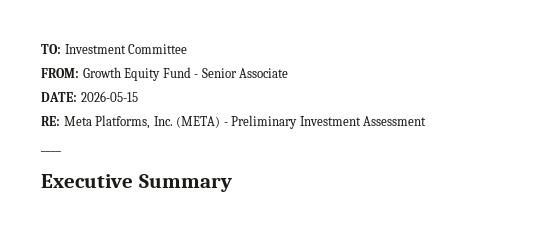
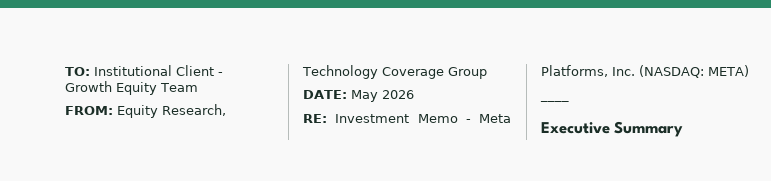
- TO: Investment Committee
- FROM: Growth Equity Fund - Senior Associate
+ TO: Institutional Client - Growth Equity Team
+ FROM: Equity Research, Technology Coverage Group
- DATE: 2026-05-15
+ DATE: May 2026
- RE: Meta Platforms, Inc. (META) - Preliminary Investment Assessment
+ RE: Investment Memo - Meta Platforms, Inc. (NASDAQ: META)

